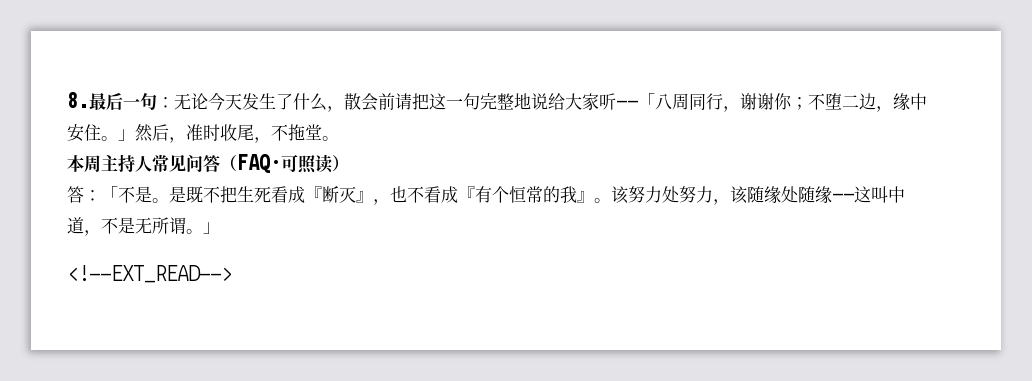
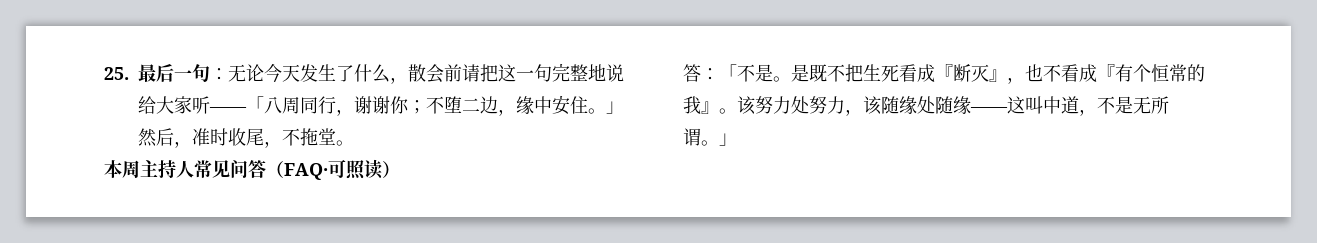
- 8.最后一句：无论今天发生了什么，散会前请把这一句完整地说给大家听——「八周同行，谢谢你；不堕二边，缘中安住。」然后，准时收尾，不拖堂。
+ 25.最后一句：无论今天发生了什么，散会前请把这一句完整地说给大家听——「八周同行，谢谢你；不堕二边，缘中安住。」然后，准时收尾，不拖堂。
- <!--EXT_READ-->

